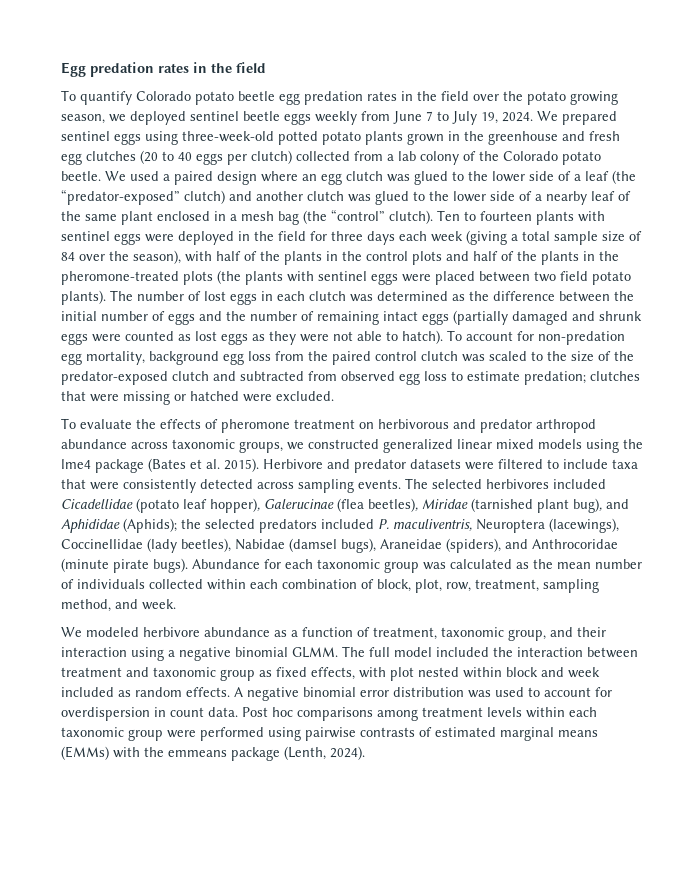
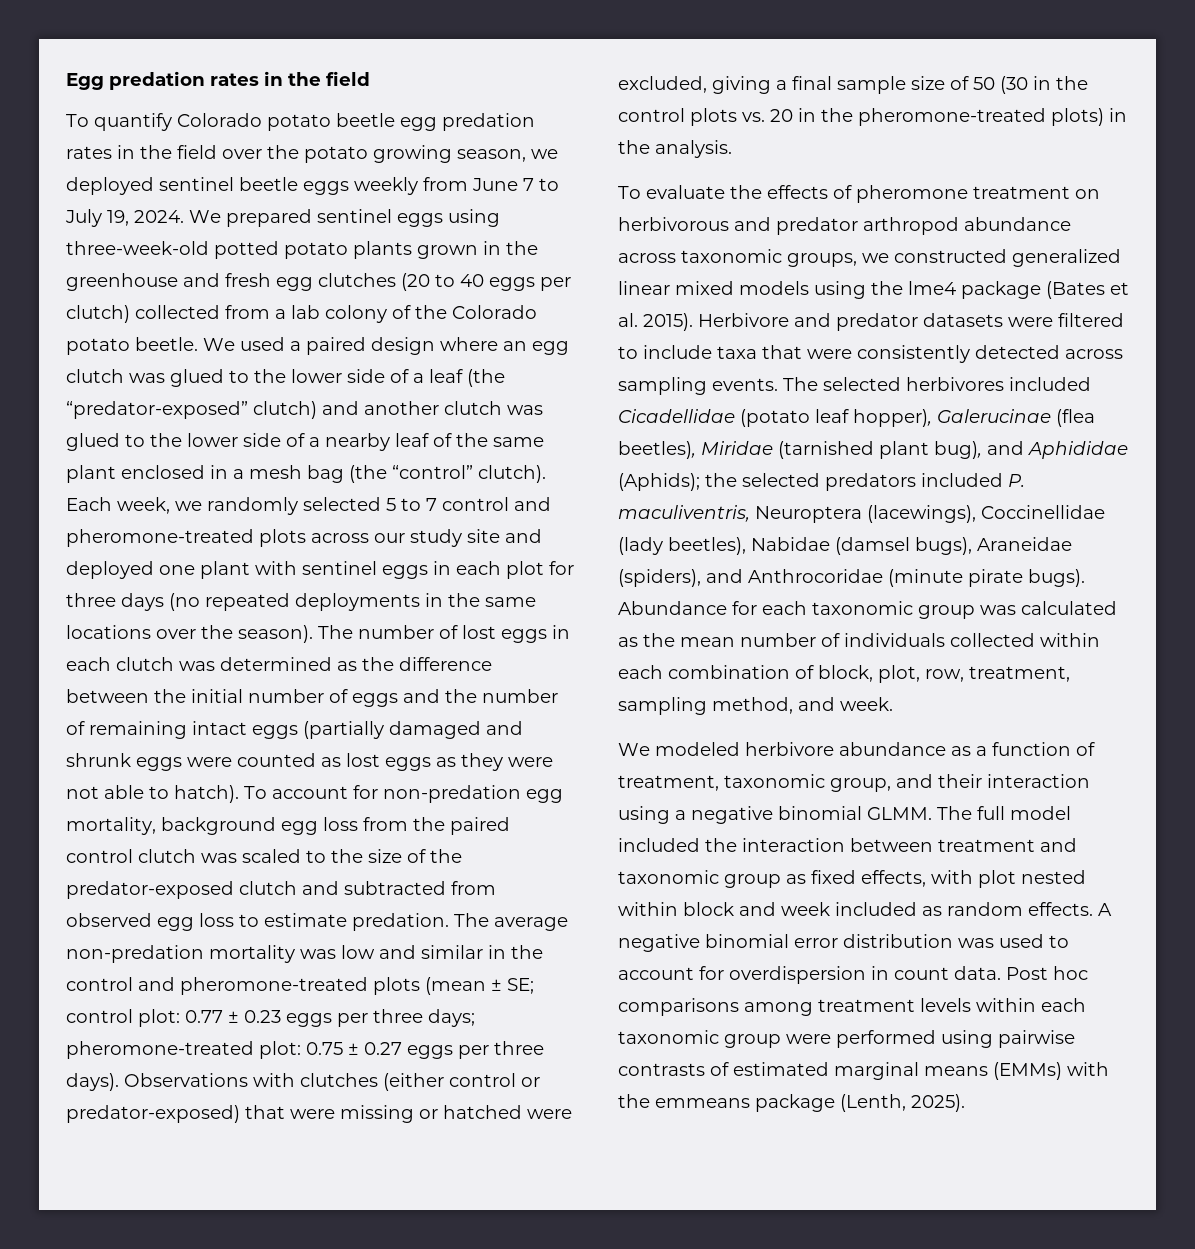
- Ten to fourteen plants with sentinel eggs were deployed in the field for three days each week (giving a total sample size of 84 over the season), with half of the plants in the control plots and half of the plants in the pheromone-treated plots (the plants with sentinel eggs were placed between two field potato plants).
+ Each week, we randomly selected 5 to 7 control and pheromone-treated plots across our study site and deployed one plant with sentinel eggs in each plot for three days (no repeated deployments in the same locations over the season).
- To account for non-predation egg mortality, background egg loss from the paired control clutch was scaled to the size of the predator-exposed clutch and subtracted from observed egg loss to estimate predation; clutches that were missing or hatched were excluded.
+ To account for non-predation egg mortality, background egg loss from the paired control clutch was scaled to the size of the predator-exposed clutch and subtracted from observed egg loss to estimate predation. The average non-predation mortality was low and similar in the control and pheromone-treated plots (mean ± SE; control plot: 0.77 ± 0.23 eggs per three days; pheromone-treated plot: 0.75 ± 0.27 eggs per three days). Observations with clutches (either control or predator-exposed) that were missing or hatched were excluded, giving a final sample size of 50 (30 in the control plots vs. 20 in the pheromone-treated plots) in the analysis.
- Post hoc comparisons among treatment levels within each taxonomic group were performed using pairwise contrasts of estimated marginal means (EMMs) with the emmeans package (Lenth, 2024).
+ Post hoc comparisons among treatment levels within each taxonomic group were performed using pairwise contrasts of estimated marginal means (EMMs) with the emmeans package (Lenth, 2025).

